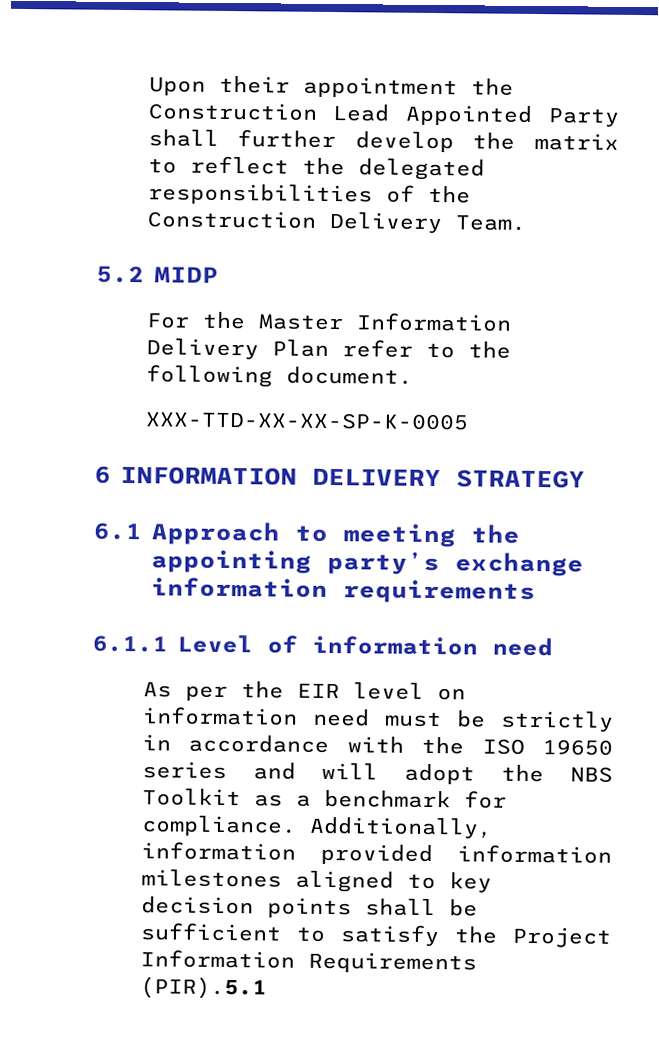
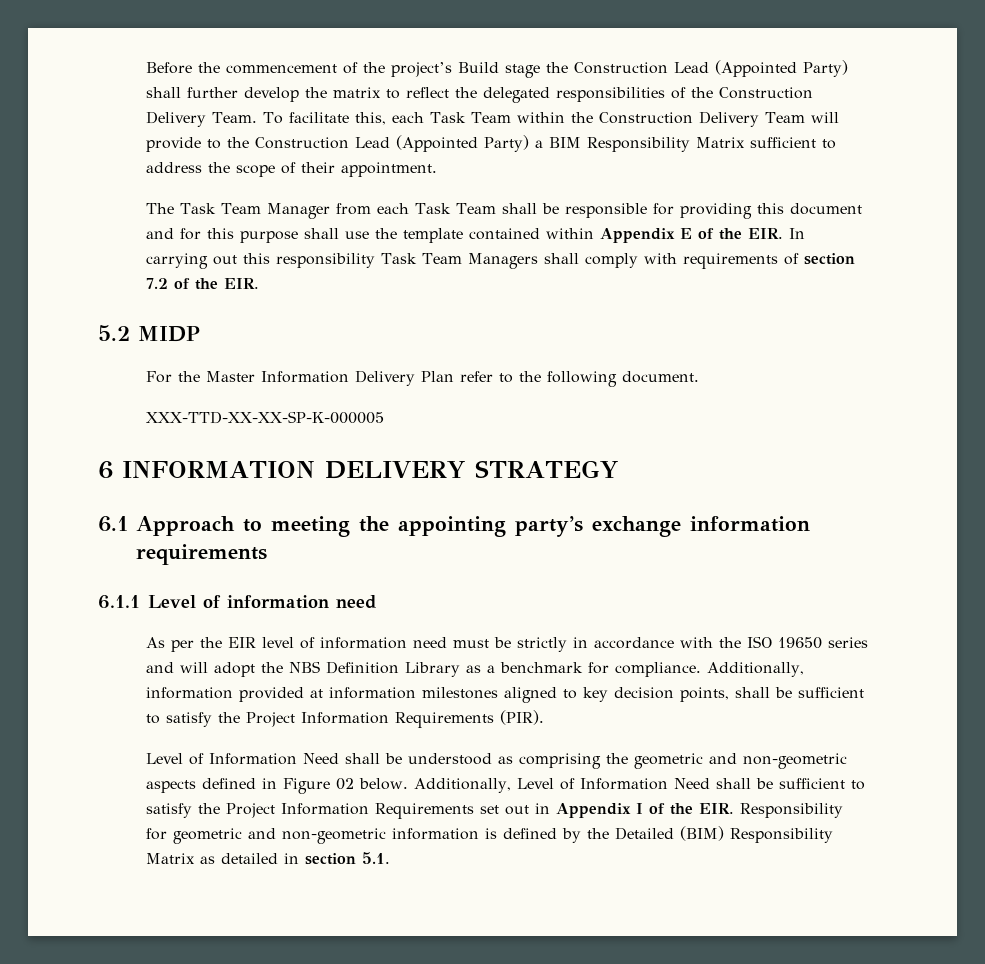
- Upon their appointment the Construction Lead Appointed Party shall further develop the matrix to reflect the delegated responsibilities of the Construction Delivery Team.
+ Before the commencement of the project’s Build stage the Construction Lead (Appointed Party) shall further develop the matrix to reflect the delegated responsibilities of the Construction Delivery Team. To facilitate this, each Task Team within the Construction Delivery Team will provide to the Construction Lead (Appointed Party) a BIM Responsibility Matrix sufficient to address the scope of their appointment.
+ The Task Team Manager from each Task Team shall be responsible for providing this document and for this purpose shall use the template contained within Appendix E of the EIR. In carrying out this responsibility Task Team Managers shall comply with requirements of section 7.2 of the EIR.
- XXX-TTD-XX-XX-SP-K-0005
+ XXX-TTD-XX-XX-SP-K-000005
- As per the EIR level on information need must be strictly in accordance with the ISO 19650 series and will adopt the NBS Toolkit as a benchmark for compliance.
+ As per the EIR level of information need must be strictly in accordance with the ISO 19650 series and will adopt the NBS Definition Library as a benchmark for compliance.
- Additionally, information provided information milestones aligned to key decision points shall be sufficient to satisfy the Project Information Requirements (PIR).5.1
+ Additionally, information provided at information milestones aligned to key decision points, shall be sufficient to satisfy the Project Information Requirements (PIR).
+ Level of Information Need shall be understood as comprising the geometric and non-geometric aspects defined in Figure 02 below. Additionally, Level of Information Need shall be sufficient to satisfy the Project Information Requirements set out in Appendix I of the EIR. Responsibility for geometric and non-geometric information is defined by the Detailed (BIM) Responsibility Matrix as detailed in section 5.1.

